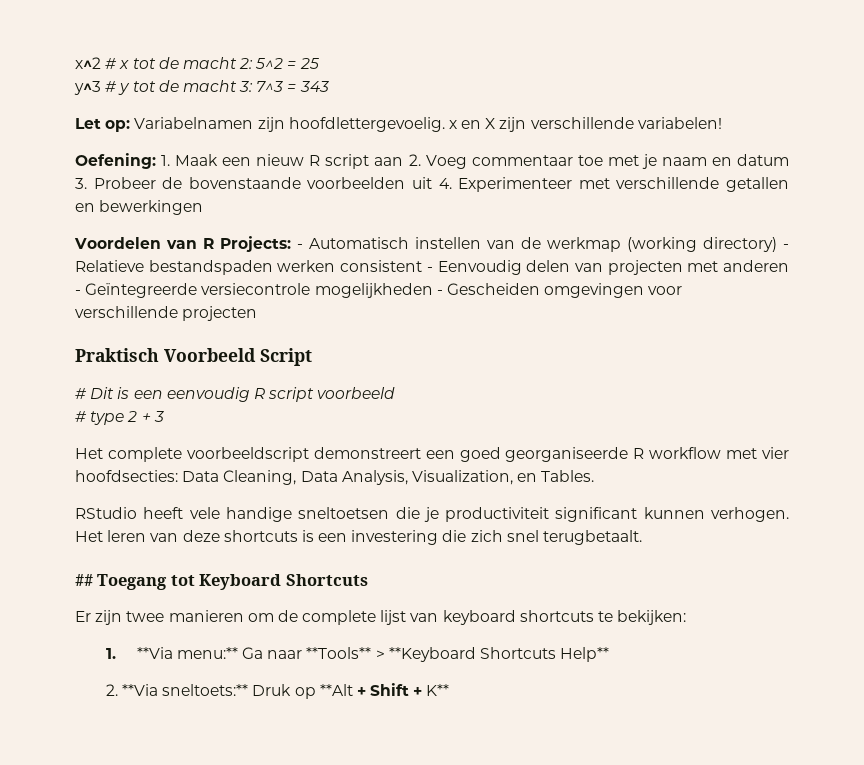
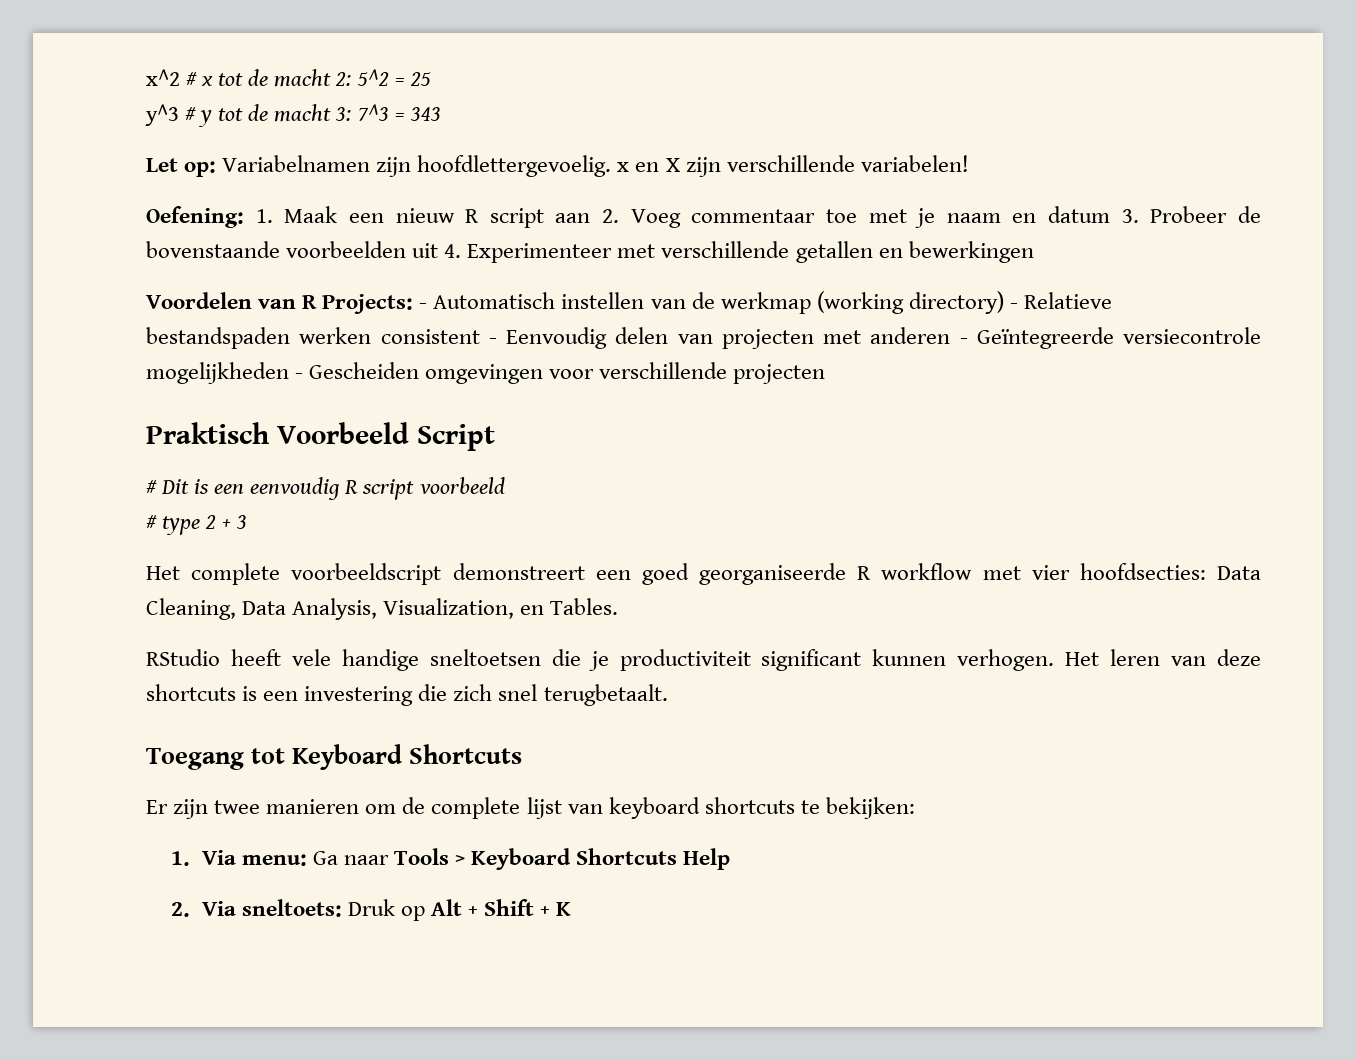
- ## Toegang tot Keyboard Shortcuts
+ Toegang tot Keyboard Shortcuts
- 1. **Via menu:** Ga naar **Tools** > **Keyboard Shortcuts Help**
- 2. **Via sneltoets:** Druk op **Alt + Shift + K**
+ 1. Via menu: Ga naar Tools > Keyboard Shortcuts Help
+ 2. Via sneltoets: Druk op Alt + Shift + K

